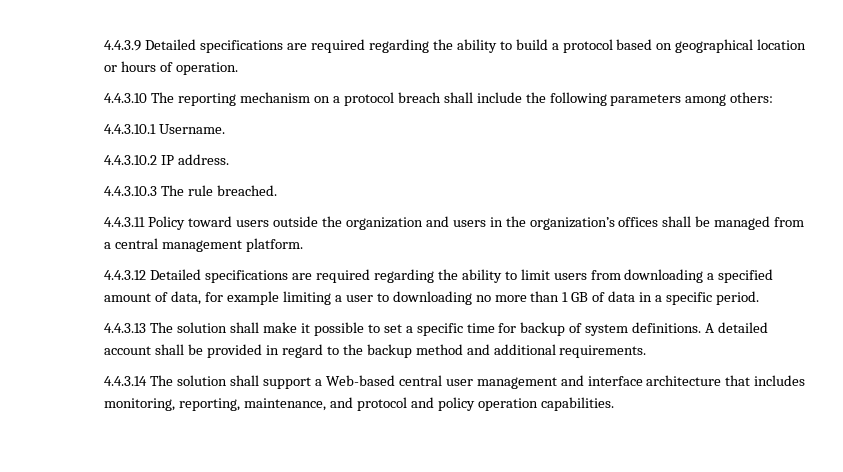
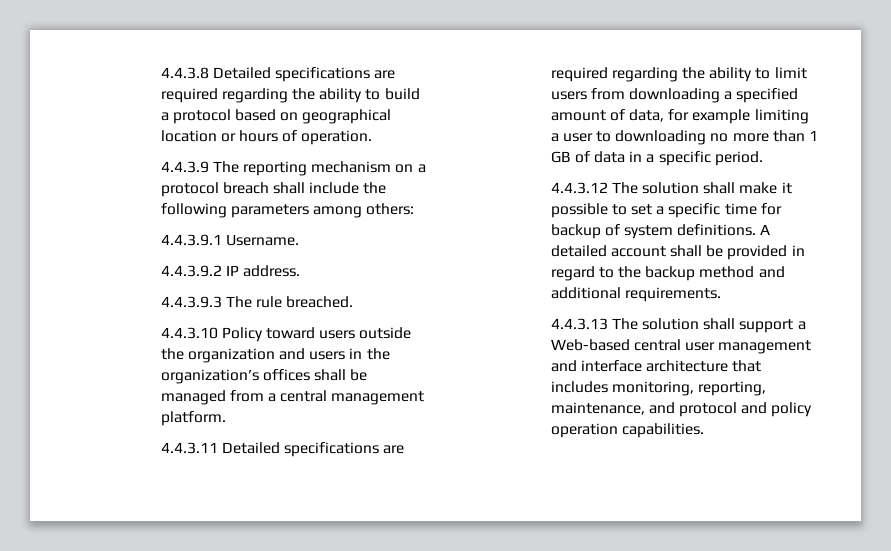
- 4.4.3.9 Detailed specifications are required regarding the ability to build a protocol based on geographical location or hours of operation.
+ 4.4.3.8 Detailed specifications are required regarding the ability to build a protocol based on geographical location or hours of operation.
- 4.4.3.10 The reporting mechanism on a protocol breach shall include the following parameters among others:
+ 4.4.3.9 The reporting mechanism on a protocol breach shall include the following parameters among others:
- 4.4.3.10.1 Username.
+ 4.4.3.9.1 Username.
- 4.4.3.10.2 IP address.
+ 4.4.3.9.2 IP address.
- 4.4.3.10.3 The rule breached.
+ 4.4.3.9.3 The rule breached.
- 4.4.3.11 Policy toward users outside the organization and users in the organization’s offices shall be managed from a central management platform.
+ 4.4.3.10 Policy toward users outside the organization and users in the organization’s offices shall be managed from a central management platform.
- 4.4.3.12 Detailed specifications are required regarding the ability to limit users from downloading a specified amount of data, for example limiting a user to downloading no more than 1 GB of data in a specific period.
+ 4.4.3.11 Detailed specifications are required regarding the ability to limit users from downloading a specified amount of data, for example limiting a user to downloading no more than 1 GB of data in a specific period.
- 4.4.3.13 The solution shall make it possible to set a specific time for backup of system definitions.
+ 4.4.3.12 The solution shall make it possible to set a specific time for backup of system definitions.
- 4.4.3.14 The solution shall support a Web-based central user management and interface architecture that includes monitoring, reporting, maintenance, and protocol and policy operation capabilities.
+ 4.4.3.13 The solution shall support a Web-based central user management and interface architecture that includes monitoring, reporting, maintenance, and protocol and policy operation capabilities.

